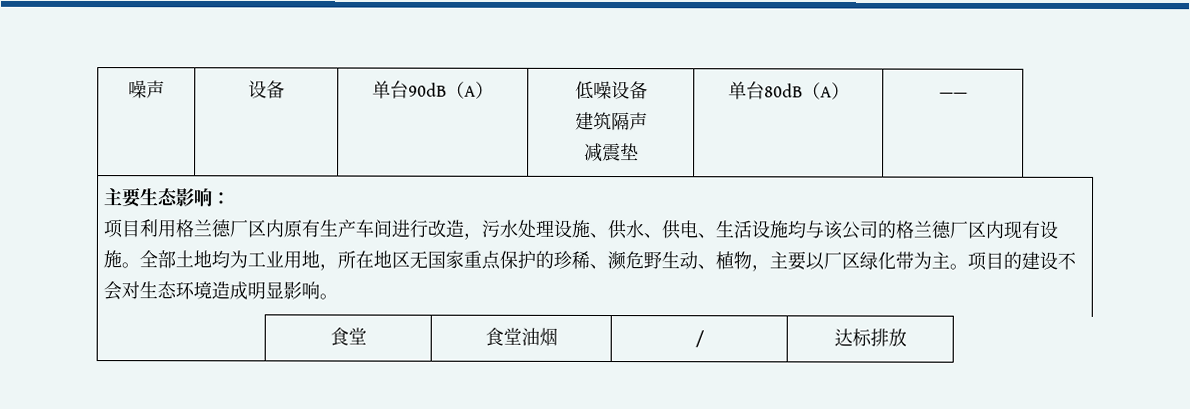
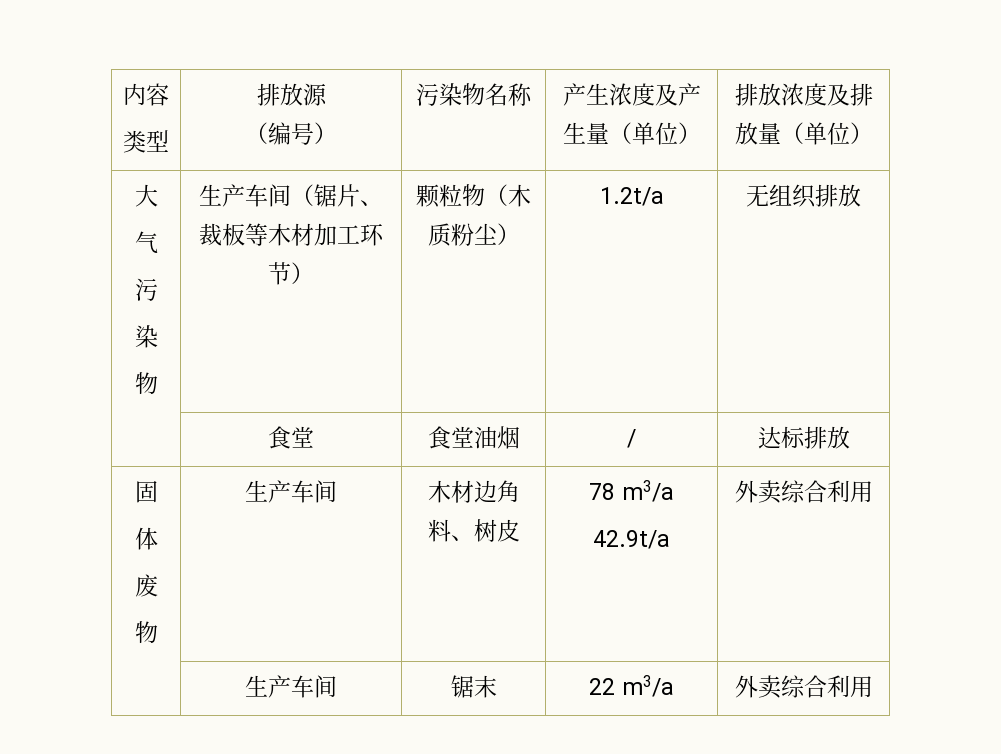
- 噪声 | 设备 | 单台90dB（A） | 低噪设备
- 建筑隔声
- 减震垫 | 单台80dB（A） | ——
- 主要生态影响：
- 项目利用格兰德厂区内原有生产车间进行改造，污水处理设施、供水、供电、生活设施均与该公司的格兰德厂区内现有设施。全部土地均为工业用地，所在地区无国家重点保护的珍稀、濒危野生动、植物，主要以厂区绿化带为主。项目的建设不会对生态环境造成明显影响。
+ 内容
+ 类型 | 排放源
+ （编号） | 污染物名称 | 产生浓度及产生量（单位） | 排放浓度及排放量（单位）
+ 大
+ 气
+ 污
+ 染
+ 物 | 生产车间（锯片、裁板等木材加工环节） | 颗粒物（木质粉尘） | 1.2t/a | 无组织排放
+ 固
+ 体
+ 废
+ 物 | 生产车间 | 木材边角料、树皮 | 78 m3/a
+ 42.9t/a | 外卖综合利用
+ | 生产车间 | 锯末 | 22 m3/a | 外卖综合利用

